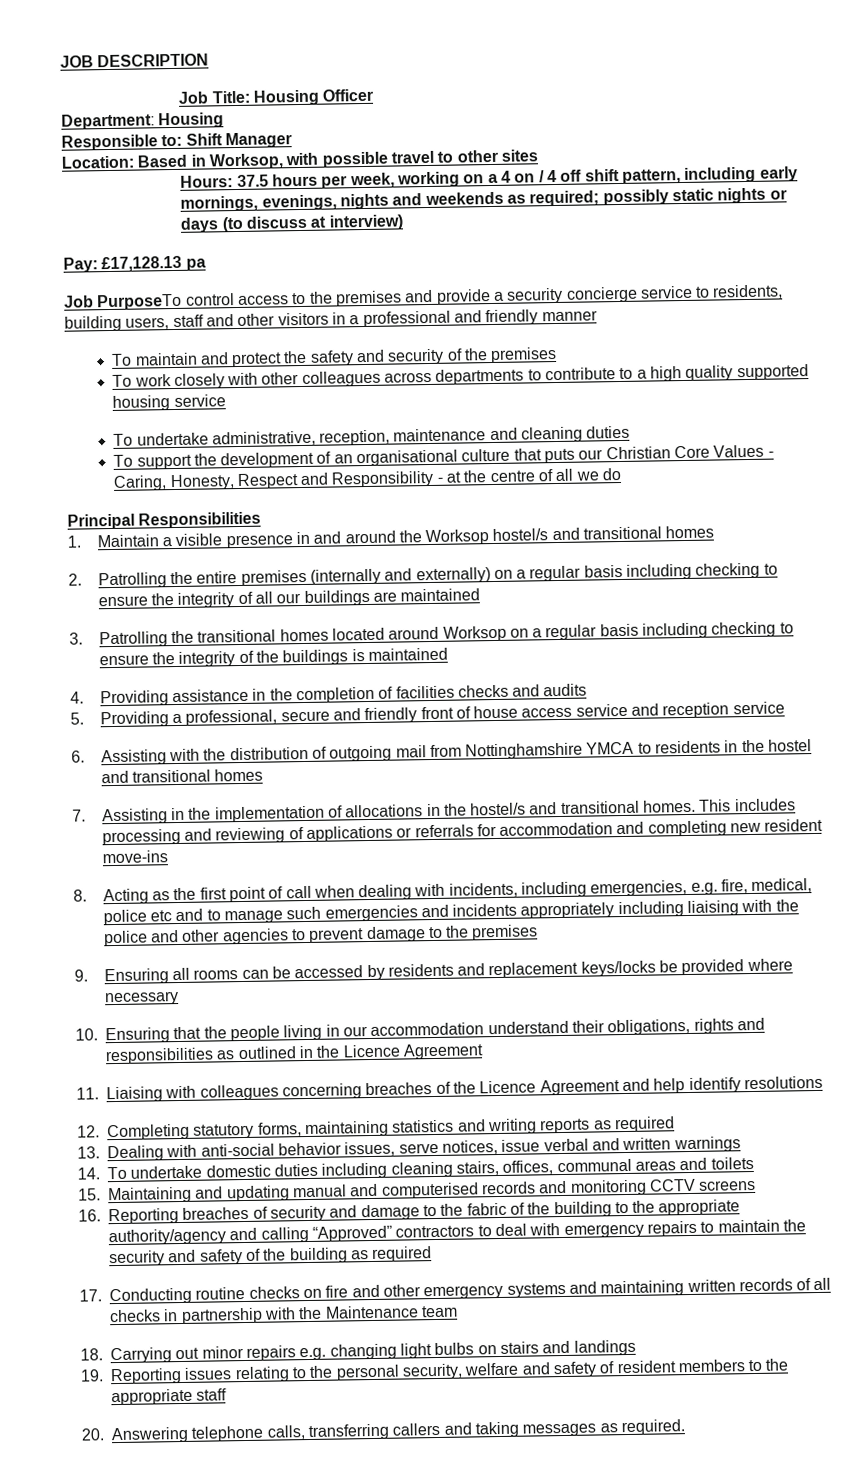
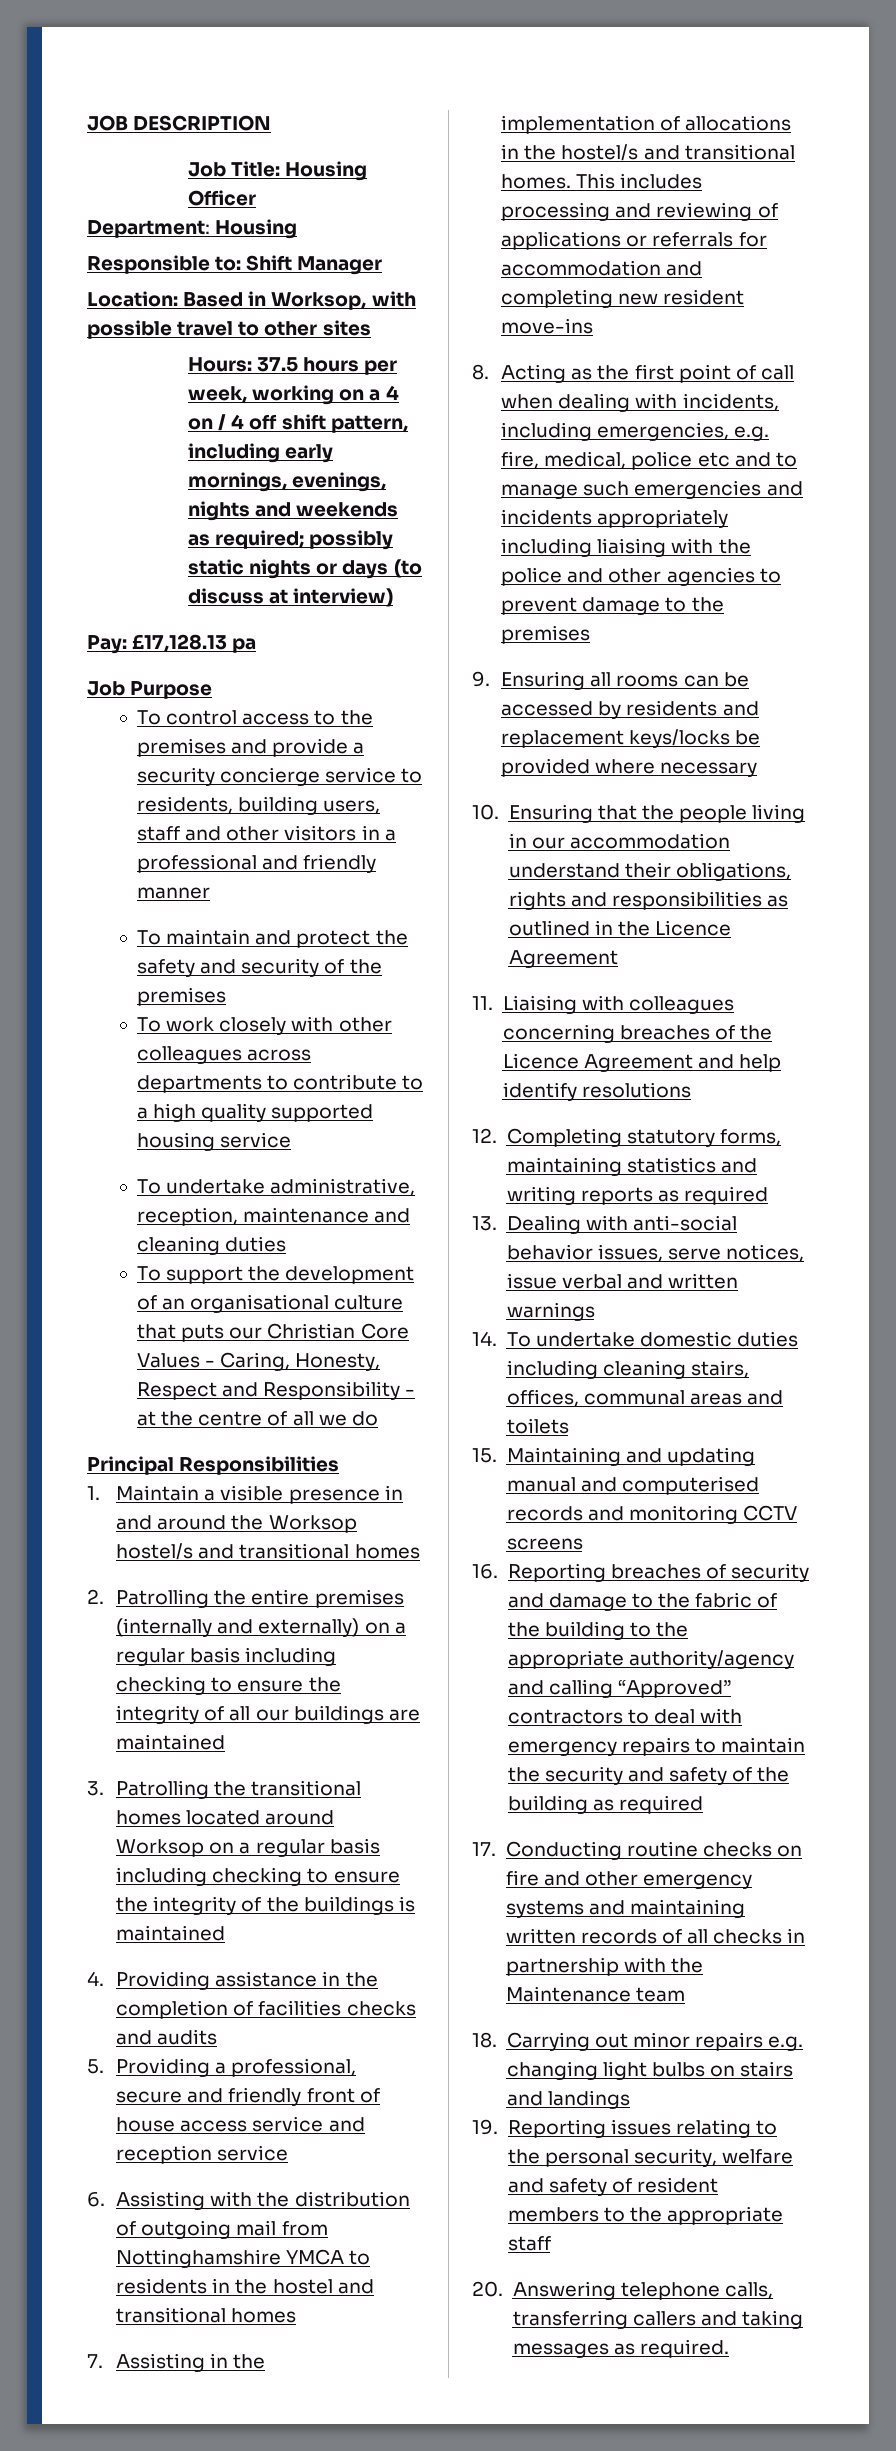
- Job PurposeTo control access to the premises and provide a security concierge service to residents, building users, staff and other visitors in a professional and friendly manner
+ Job Purpose
+ To control access to the premises and provide a security concierge service to residents, building users, staff and other visitors in a professional and friendly manner

